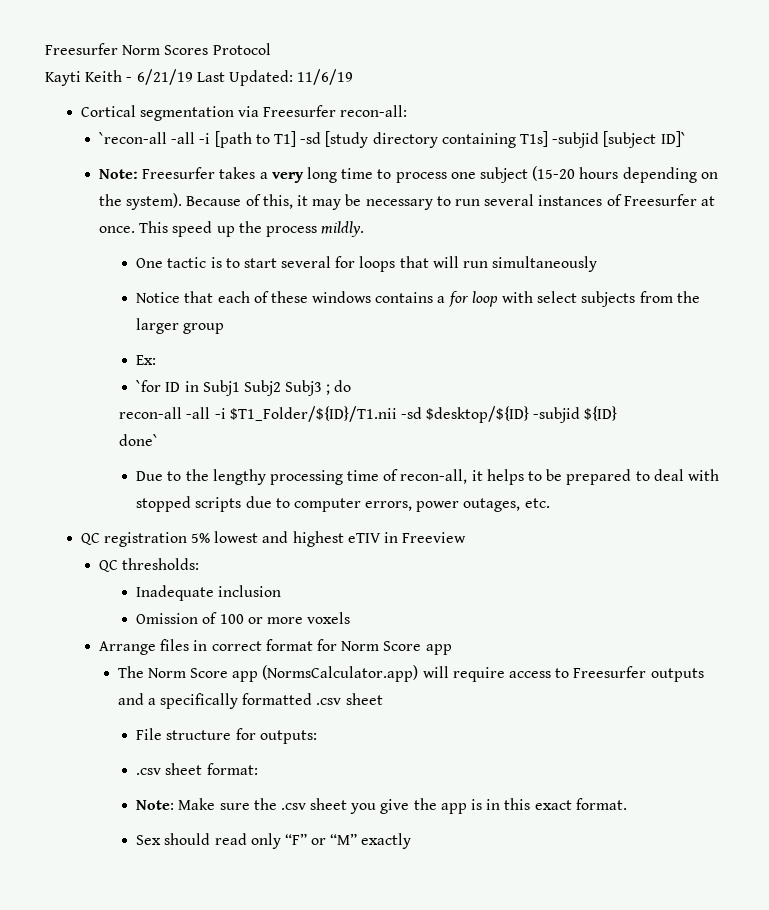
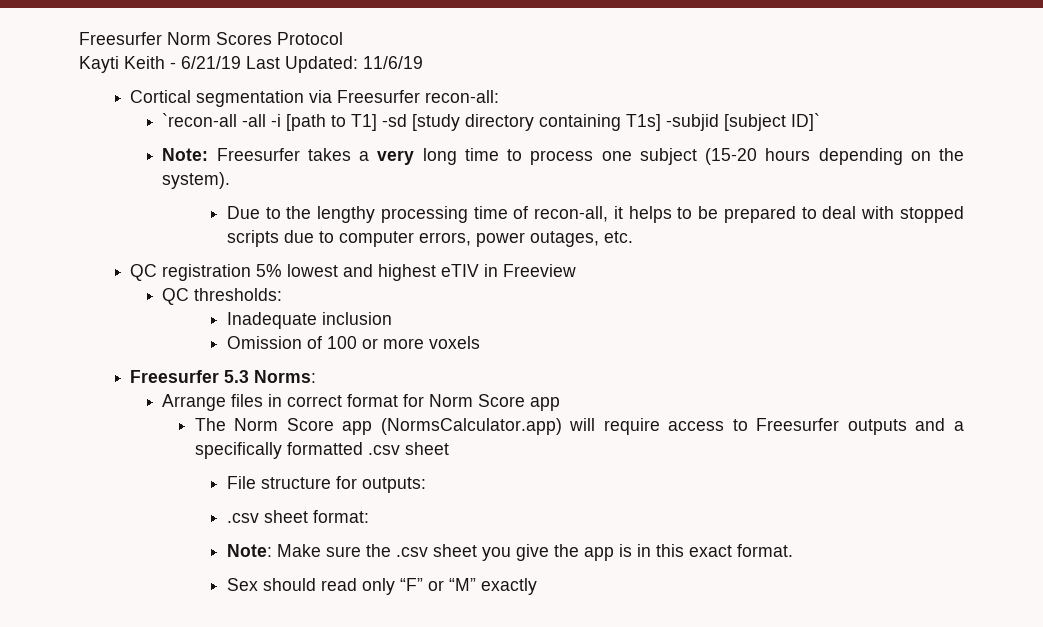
- Because of this, it may be necessary to run several instances of Freesurfer at once. This speed up the process mildly.
- One tactic is to start several for loops that will run simultaneously
- Notice that each of these windows contains a for loop with select subjects from the larger group
- Ex:
- `for ID in Subj1 Subj2 Subj3 ; do
- recon-all -all -i $T1_Folder/${ID}/T1.nii -sd $desktop/${ID} -subjid ${ID}
- done`
+ Freesurfer 5.3 Norms:

